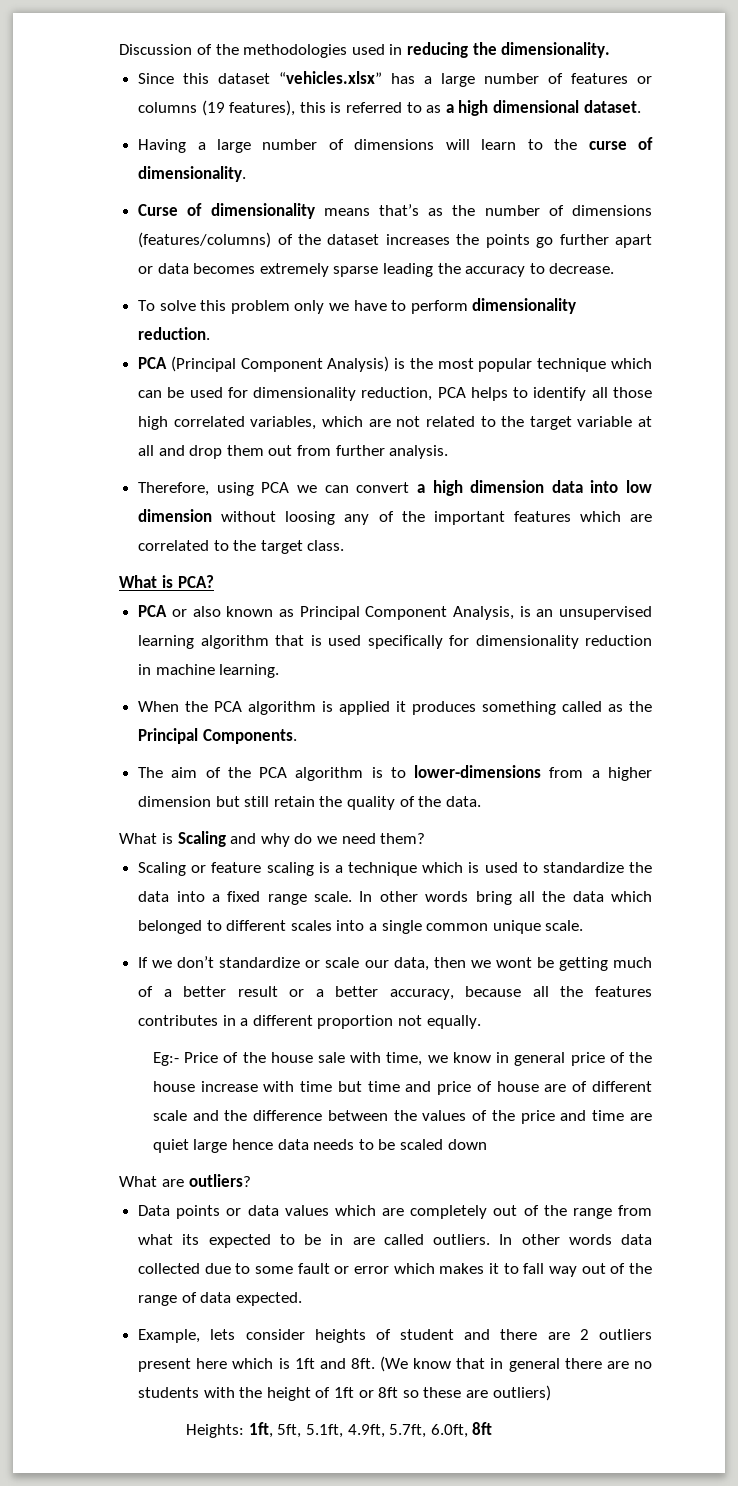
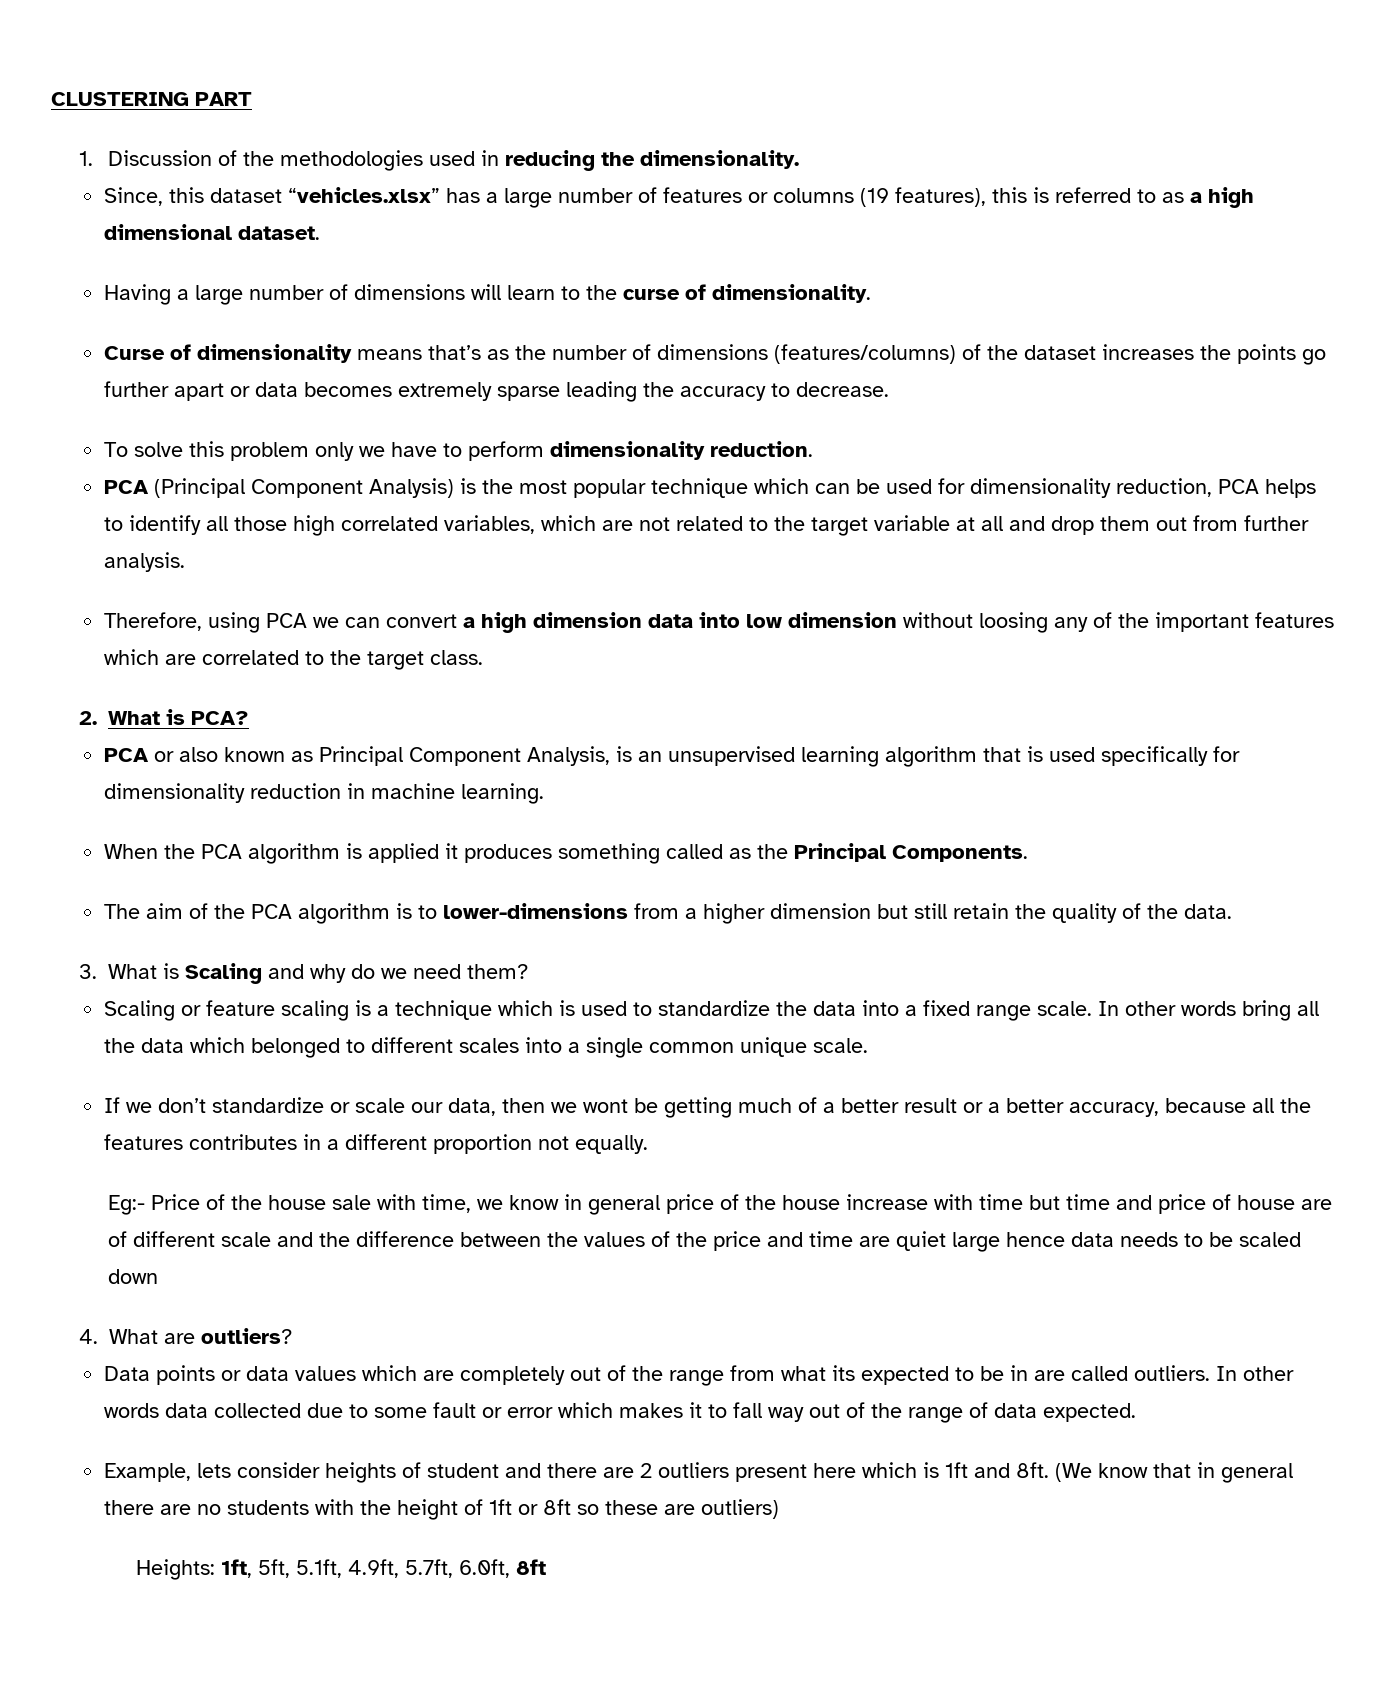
- Discussion of the methodologies used in reducing the dimensionality.
+ CLUSTERING PART
+ 1. Discussion of the methodologies used in reducing the dimensionality.
- Since this dataset “vehicles.xlsx” has a large number of features or columns (19 features), this is referred to as a high dimensional dataset.
+ Since, this dataset “vehicles.xlsx” has a large number of features or columns (19 features), this is referred to as a high dimensional dataset.
- What is PCA?
+ 2. What is PCA?
- What is Scaling and why do we need them?
+ 3. What is Scaling and why do we need them?
- What are outliers?
+ 4. What are outliers?

